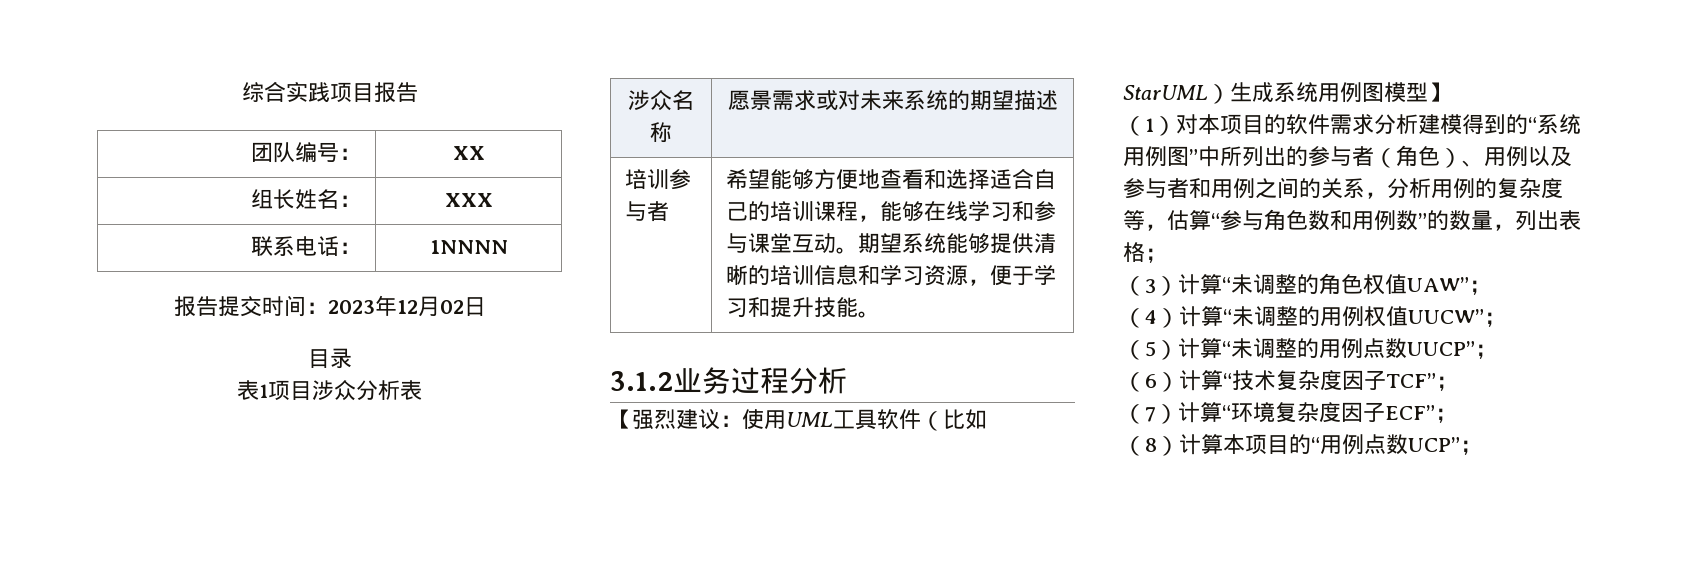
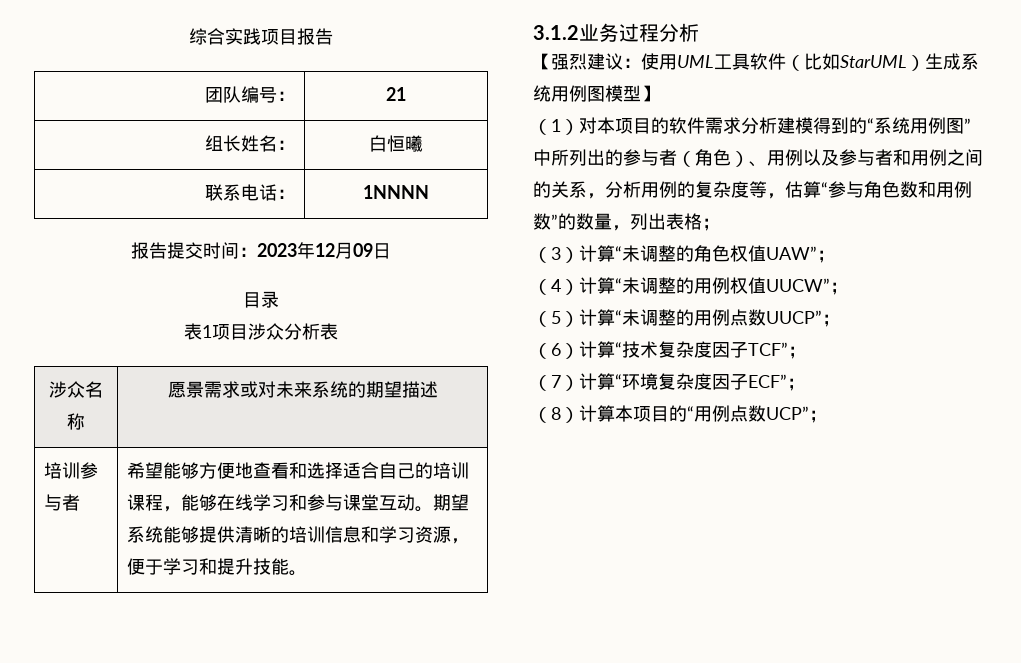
- 团队编号： | XX
+ 团队编号： | 21
- 组长姓名： | XXX
+ 组长姓名： | 白恒曦
- 报告提交时间：2023年12月02日
+ 报告提交时间：2023年12月09日

